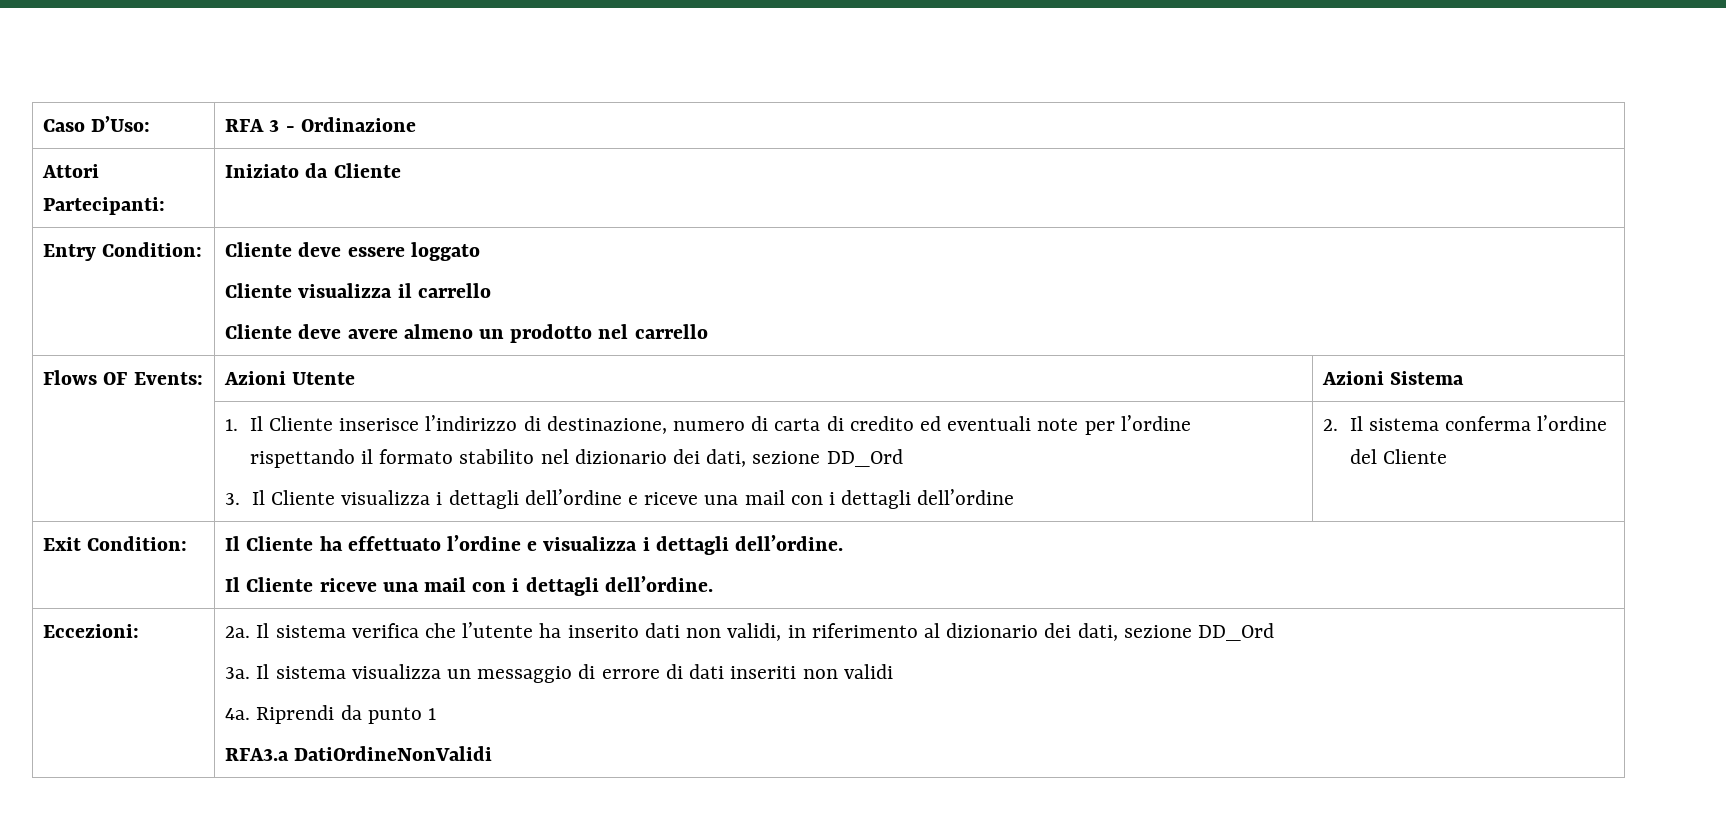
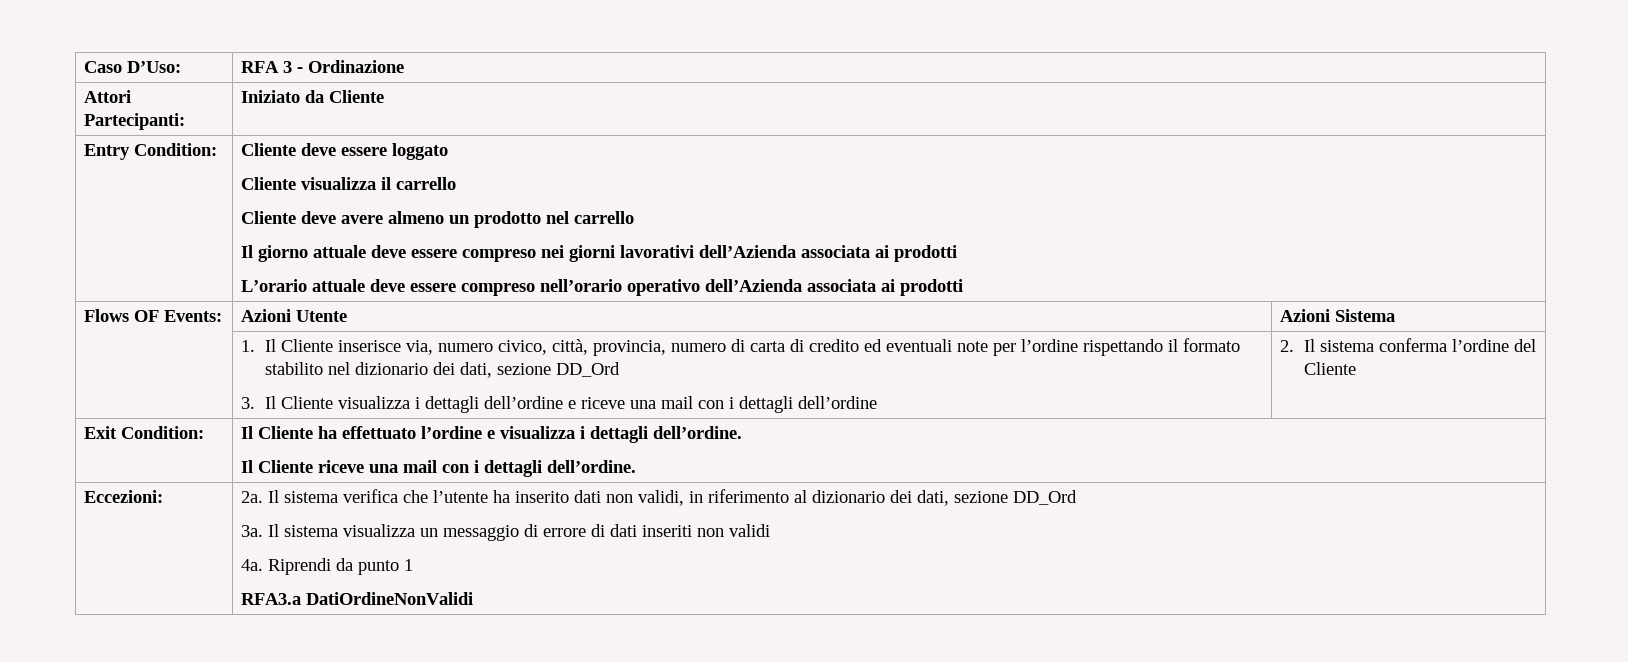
+ Il giorno attuale deve essere compreso nei giorni lavorativi dell’Azienda associata ai prodotti
+ L’orario attuale deve essere compreso nell’orario operativo dell’Azienda associata ai prodotti
- 1. Il Cliente inserisce l’indirizzo di destinazione, numero di carta di credito ed eventuali note per l’ordine rispettando il formato stabilito nel dizionario dei dati, sezione DD_Ord
+ 1. Il Cliente inserisce via, numero civico, città, provincia, numero di carta di credito ed eventuali note per l’ordine rispettando il formato stabilito nel dizionario dei dati, sezione DD_Ord

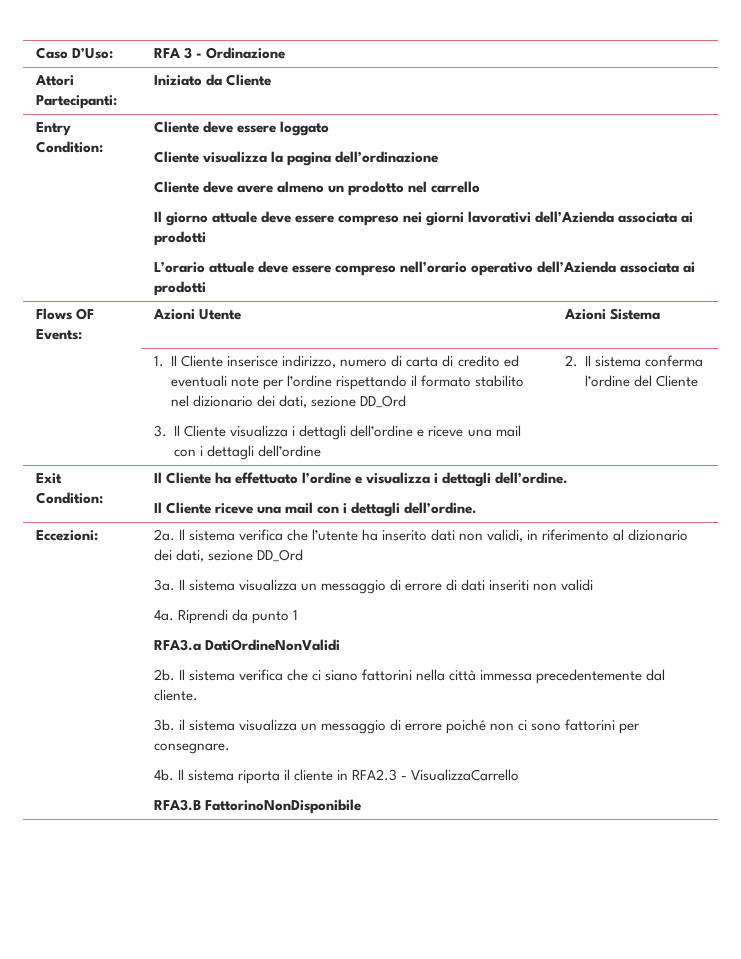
- Cliente visualizza il carrello
+ Cliente visualizza la pagina dell’ordinazione
- 1. Il Cliente inserisce via, numero civico, città, provincia, numero di carta di credito ed eventuali note per l’ordine rispettando il formato stabilito nel dizionario dei dati, sezione DD_Ord
+ 1. Il Cliente inserisce indirizzo, numero di carta di credito ed eventuali note per l’ordine rispettando il formato stabilito nel dizionario dei dati, sezione DD_Ord
+ 2b. Il sistema verifica che ci siano fattorini nella città immessa precedentemente dal cliente.
+ 3b. il sistema visualizza un messaggio di errore poiché non ci sono fattorini per consegnare.
+ 4b. Il sistema riporta il cliente in RFA2.3 - VisualizzaCarrello
+ RFA3.B FattorinoNonDisponibile

